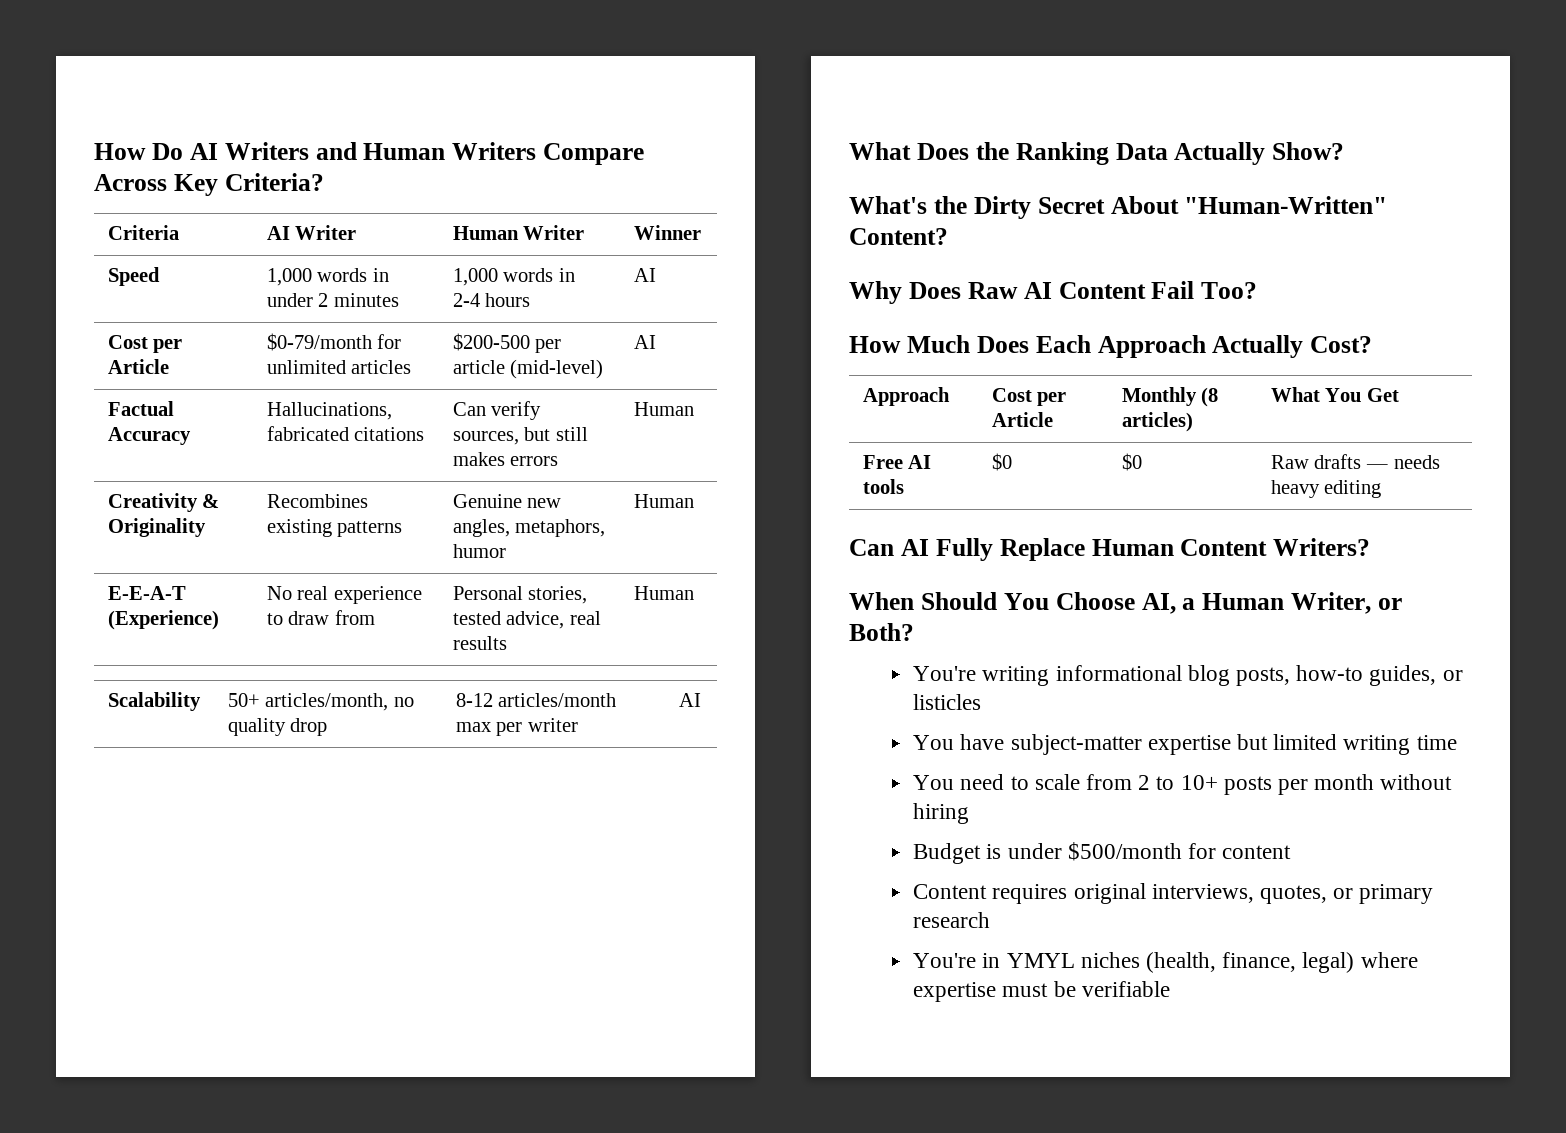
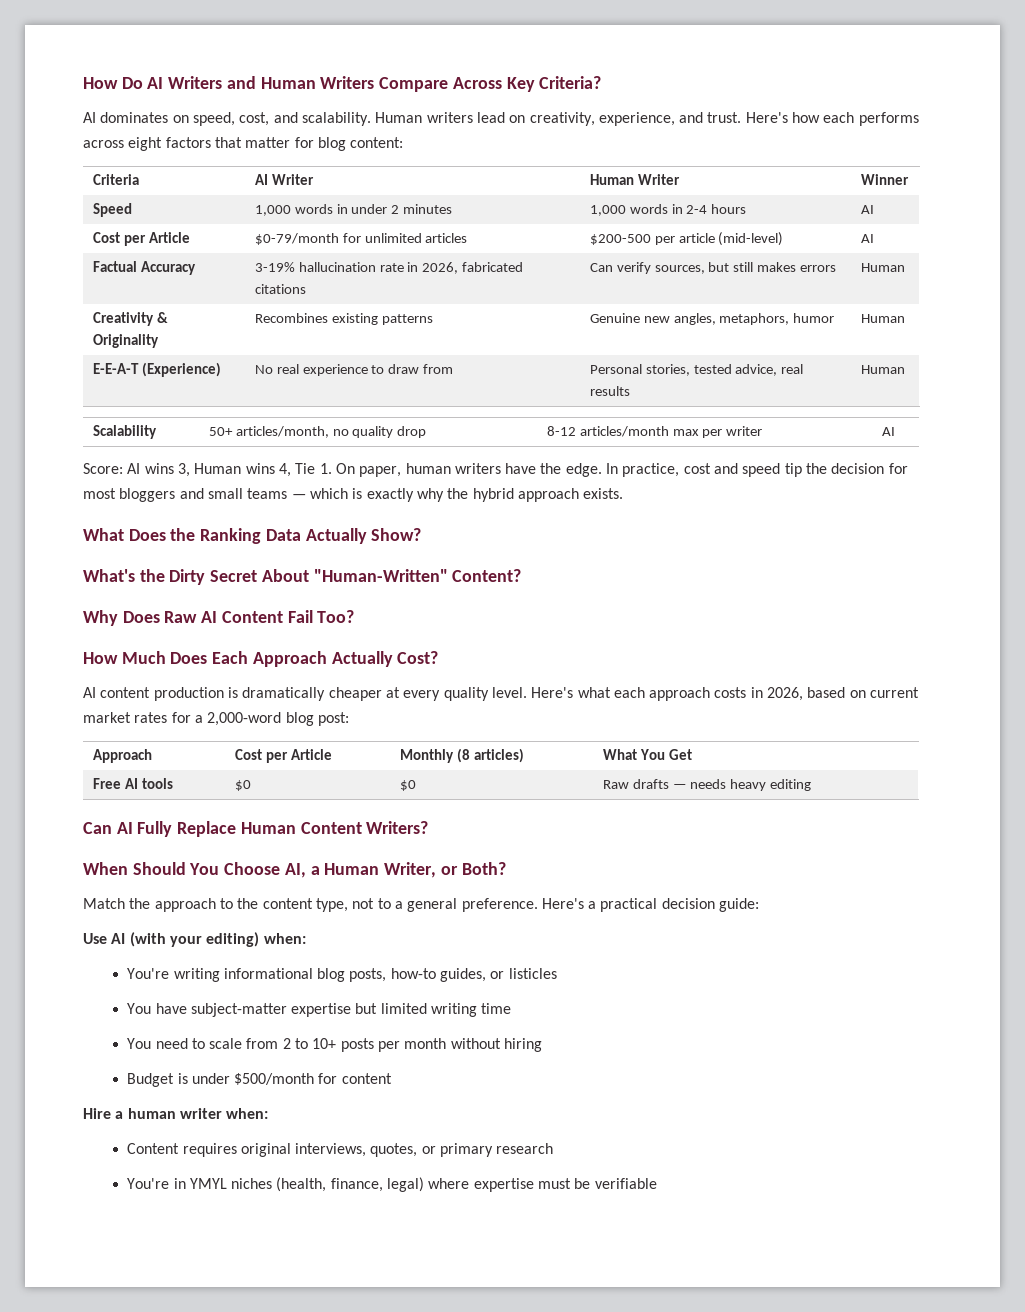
+ AI dominates on speed, cost, and scalability. Human writers lead on creativity, experience, and trust. Here's how each performs across eight factors that matter for blog content:
- Factual Accuracy | Hallucinations, fabricated citations | Can verify sources, but still makes errors | Human
+ Factual Accuracy | 3-19% hallucination rate in 2026, fabricated citations | Can verify sources, but still makes errors | Human
+ Score: AI wins 3, Human wins 4, Tie 1. On paper, human writers have the edge. In practice, cost and speed tip the decision for most bloggers and small teams — which is exactly why the hybrid approach exists.
+ AI content production is dramatically cheaper at every quality level. Here's what each approach costs in 2026, based on current market rates for a 2,000-word blog post:
+ Match the approach to the content type, not to a general preference. Here's a practical decision guide:
+ Use AI (with your editing) when:
+ Hire a human writer when:

